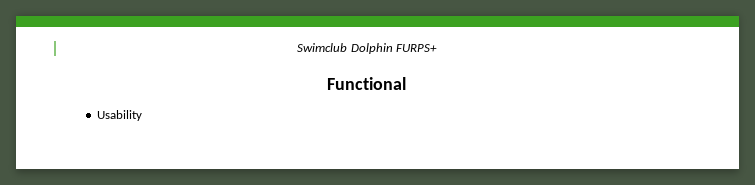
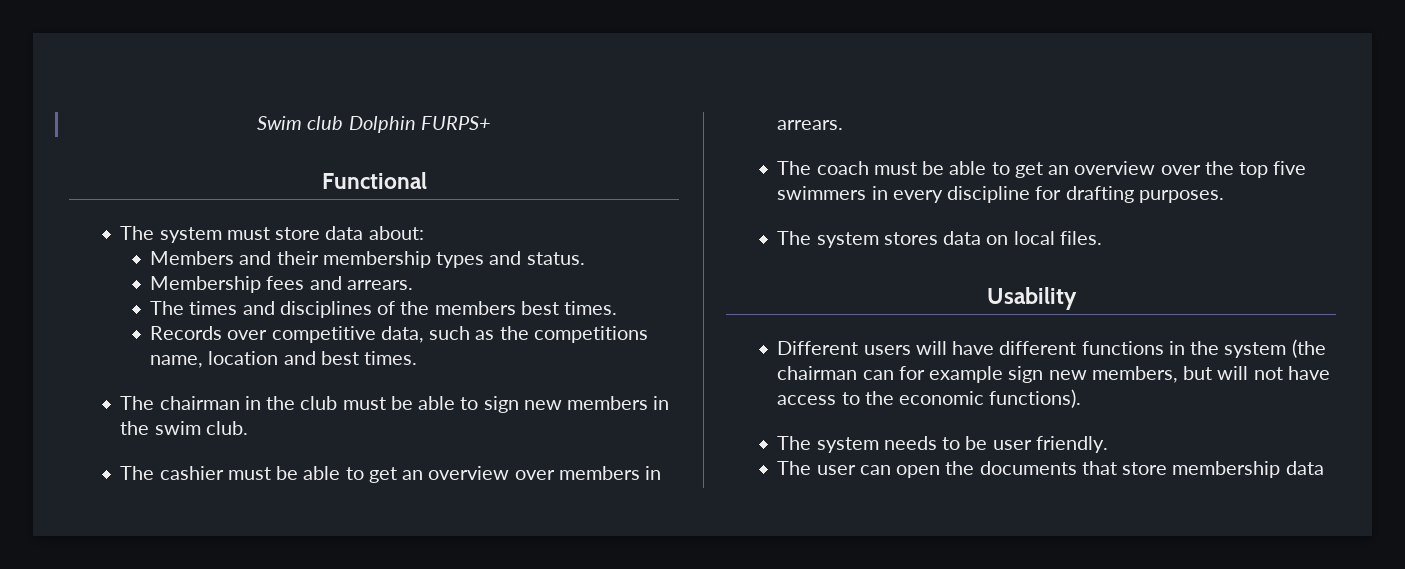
- Swimclub Dolphin FURPS+
+ Swim club Dolphin FURPS+
+ The system must store data about:
+ Members and their membership types and status.
+ Membership fees and arrears.
+ The times and disciplines of the members best times.
+ Records over competitive data, such as the competitions name, location and best times.
+ The chairman in the club must be able to sign new members in the swim club.
+ The cashier must be able to get an overview over members in arrears.
+ The coach must be able to get an overview over the top five swimmers in every discipline for drafting purposes.
+ The system stores data on local files.
  Usability
+ Different users will have different functions in the system (the chairman can for example sign new members, but will not have access to the economic functions).
+ The system needs to be user friendly.
+ The user can open the documents that store membership data

